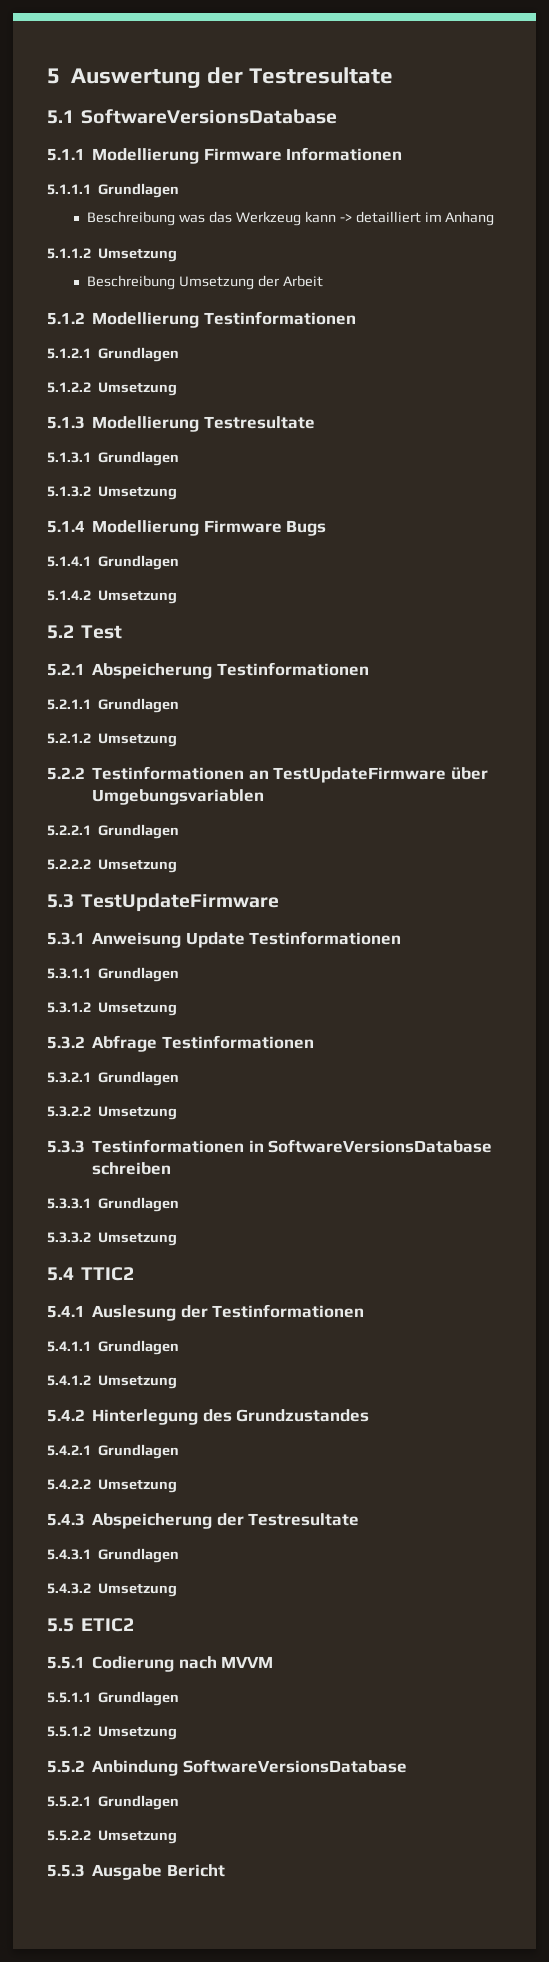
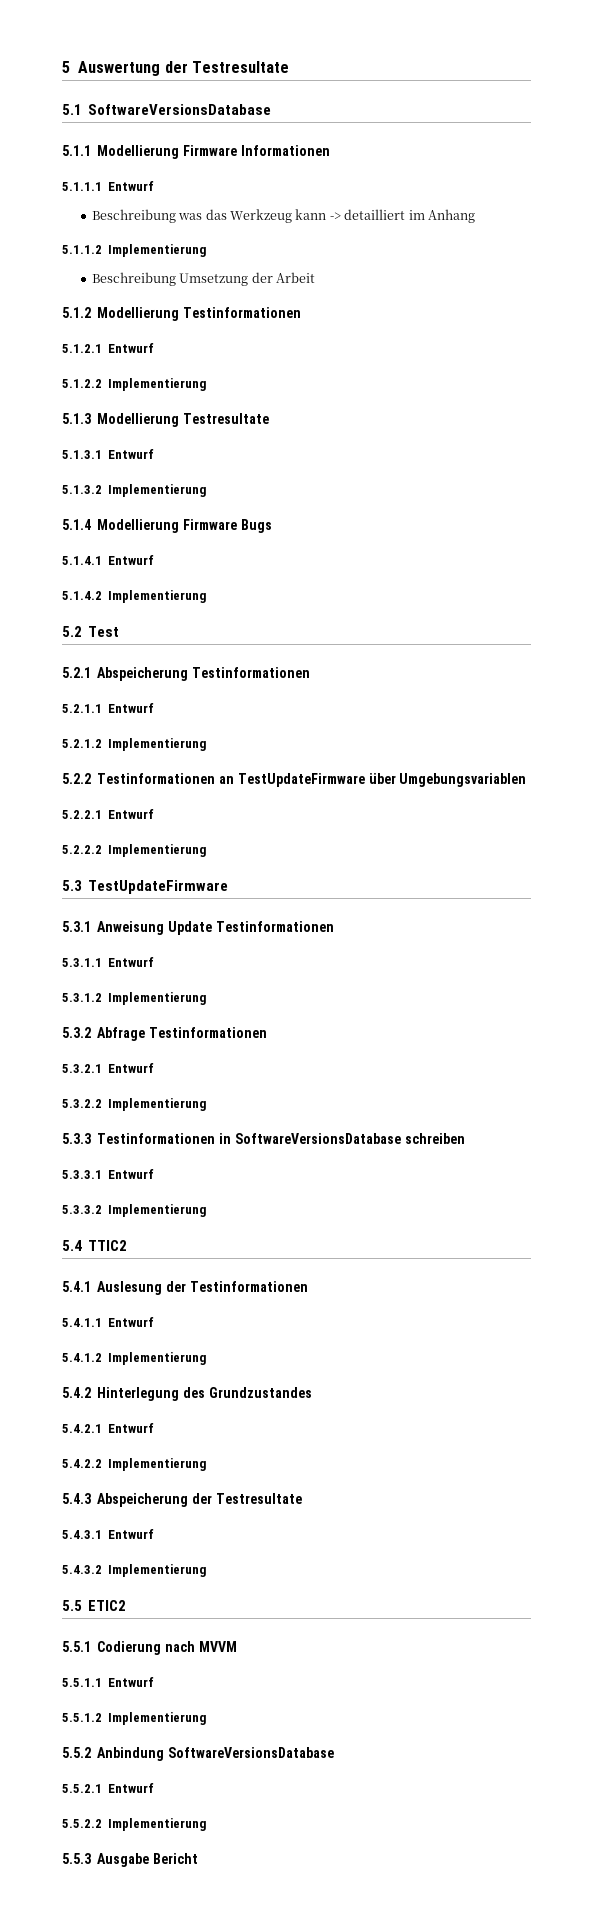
- 5.1.1.1 Grundlagen
+ 5.1.1.1 Entwurf
- 5.1.1.2 Umsetzung
+ 5.1.1.2 Implementierung
- 5.1.2.1 Grundlagen
+ 5.1.2.1 Entwurf
- 5.1.2.2 Umsetzung
+ 5.1.2.2 Implementierung
- 5.1.3.1 Grundlagen
+ 5.1.3.1 Entwurf
- 5.1.3.2 Umsetzung
+ 5.1.3.2 Implementierung
- 5.1.4.1 Grundlagen
+ 5.1.4.1 Entwurf
- 5.1.4.2 Umsetzung
+ 5.1.4.2 Implementierung
- 5.2.1.1 Grundlagen
+ 5.2.1.1 Entwurf
- 5.2.1.2 Umsetzung
+ 5.2.1.2 Implementierung
- 5.2.2.1 Grundlagen
+ 5.2.2.1 Entwurf
- 5.2.2.2 Umsetzung
+ 5.2.2.2 Implementierung
- 5.3.1.1 Grundlagen
+ 5.3.1.1 Entwurf
- 5.3.1.2 Umsetzung
+ 5.3.1.2 Implementierung
- 5.3.2.1 Grundlagen
+ 5.3.2.1 Entwurf
- 5.3.2.2 Umsetzung
+ 5.3.2.2 Implementierung
- 5.3.3.1 Grundlagen
+ 5.3.3.1 Entwurf
- 5.3.3.2 Umsetzung
+ 5.3.3.2 Implementierung
- 5.4.1.1 Grundlagen
+ 5.4.1.1 Entwurf
- 5.4.1.2 Umsetzung
+ 5.4.1.2 Implementierung
- 5.4.2.1 Grundlagen
+ 5.4.2.1 Entwurf
- 5.4.2.2 Umsetzung
+ 5.4.2.2 Implementierung
- 5.4.3.1 Grundlagen
+ 5.4.3.1 Entwurf
- 5.4.3.2 Umsetzung
+ 5.4.3.2 Implementierung
- 5.5.1.1 Grundlagen
+ 5.5.1.1 Entwurf
- 5.5.1.2 Umsetzung
+ 5.5.1.2 Implementierung
- 5.5.2.1 Grundlagen
+ 5.5.2.1 Entwurf
- 5.5.2.2 Umsetzung
+ 5.5.2.2 Implementierung

